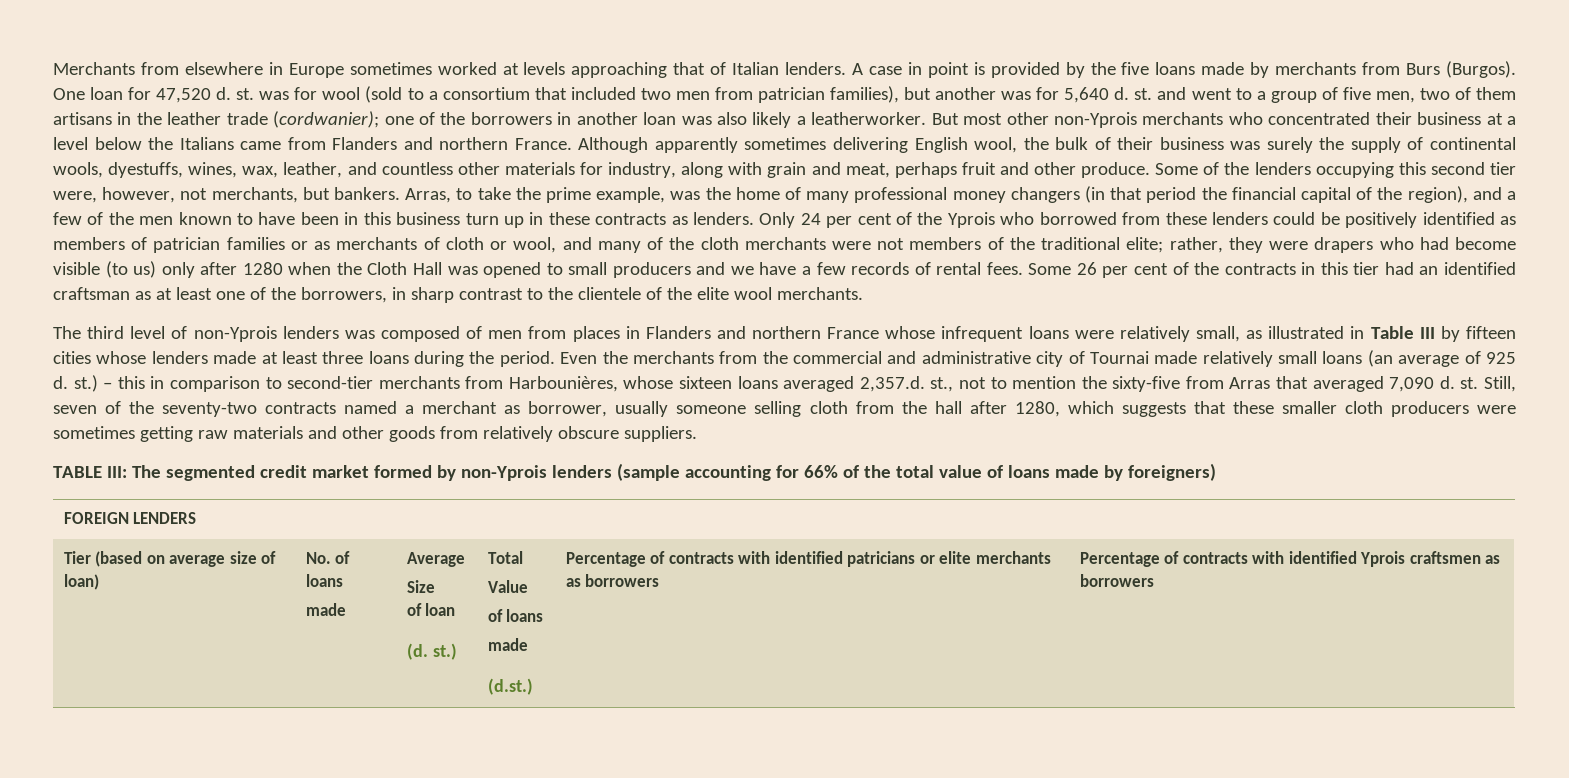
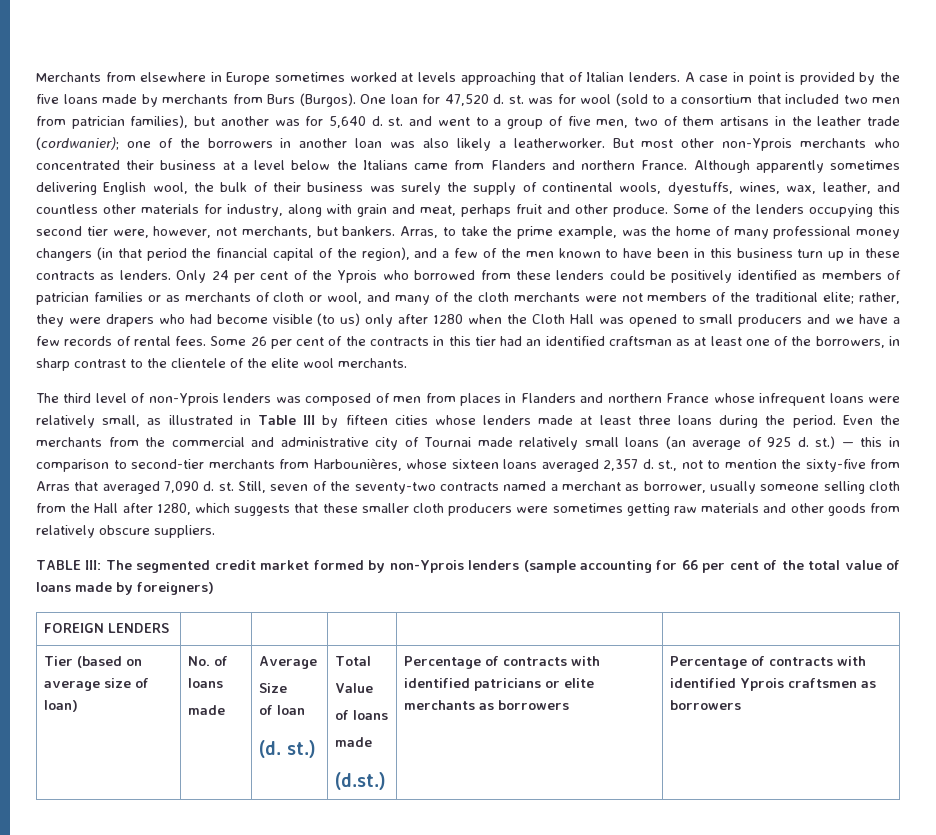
- – this in comparison to second-tier merchants from Harbounières, whose sixteen loans averaged 2,357.d. st., not to mention the sixty-five from Arras that averaged 7,090 d. st.
+ — this in comparison to second-tier merchants from Harbounières, whose sixteen loans averaged 2,357 d. st., not to mention the sixty-five from Arras that averaged 7,090 d. st.
- Still, seven of the seventy-two contracts named a merchant as borrower, usually someone selling cloth from the hall after 1280, which suggests that these smaller cloth producers were sometimes getting raw materials and other goods from relatively obscure suppliers.
+ Still, seven of the seventy-two contracts named a merchant as borrower, usually someone selling cloth from the Hall after 1280, which suggests that these smaller cloth producers were sometimes getting raw materials and other goods from relatively obscure suppliers.
- TABLE III: The segmented credit market formed by non-Yprois lenders (sample accounting for 66% of the total value of loans made by foreigners)
+ TABLE III: The segmented credit market formed by non-Yprois lenders (sample accounting for 66 per cent of the total value of loans made by foreigners)

